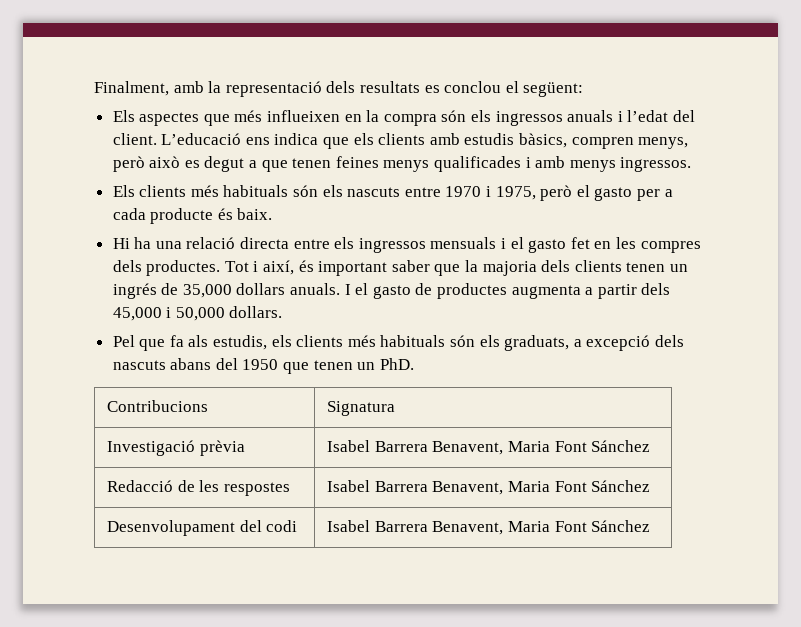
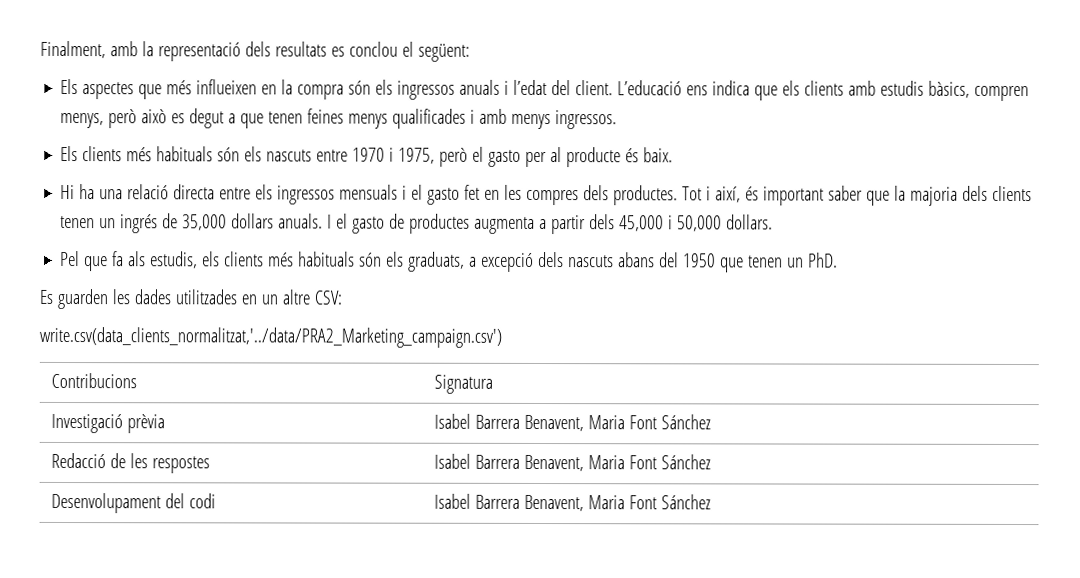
- Els clients més habituals són els nascuts entre 1970 i 1975, però el gasto per a cada producte és baix.
+ Els clients més habituals són els nascuts entre 1970 i 1975, però el gasto per al producte és baix.
+ Es guarden les dades utilitzades en un altre CSV:
+ write.csv(data_clients_normalitzat,'../data/PRA2_Marketing_campaign.csv')

